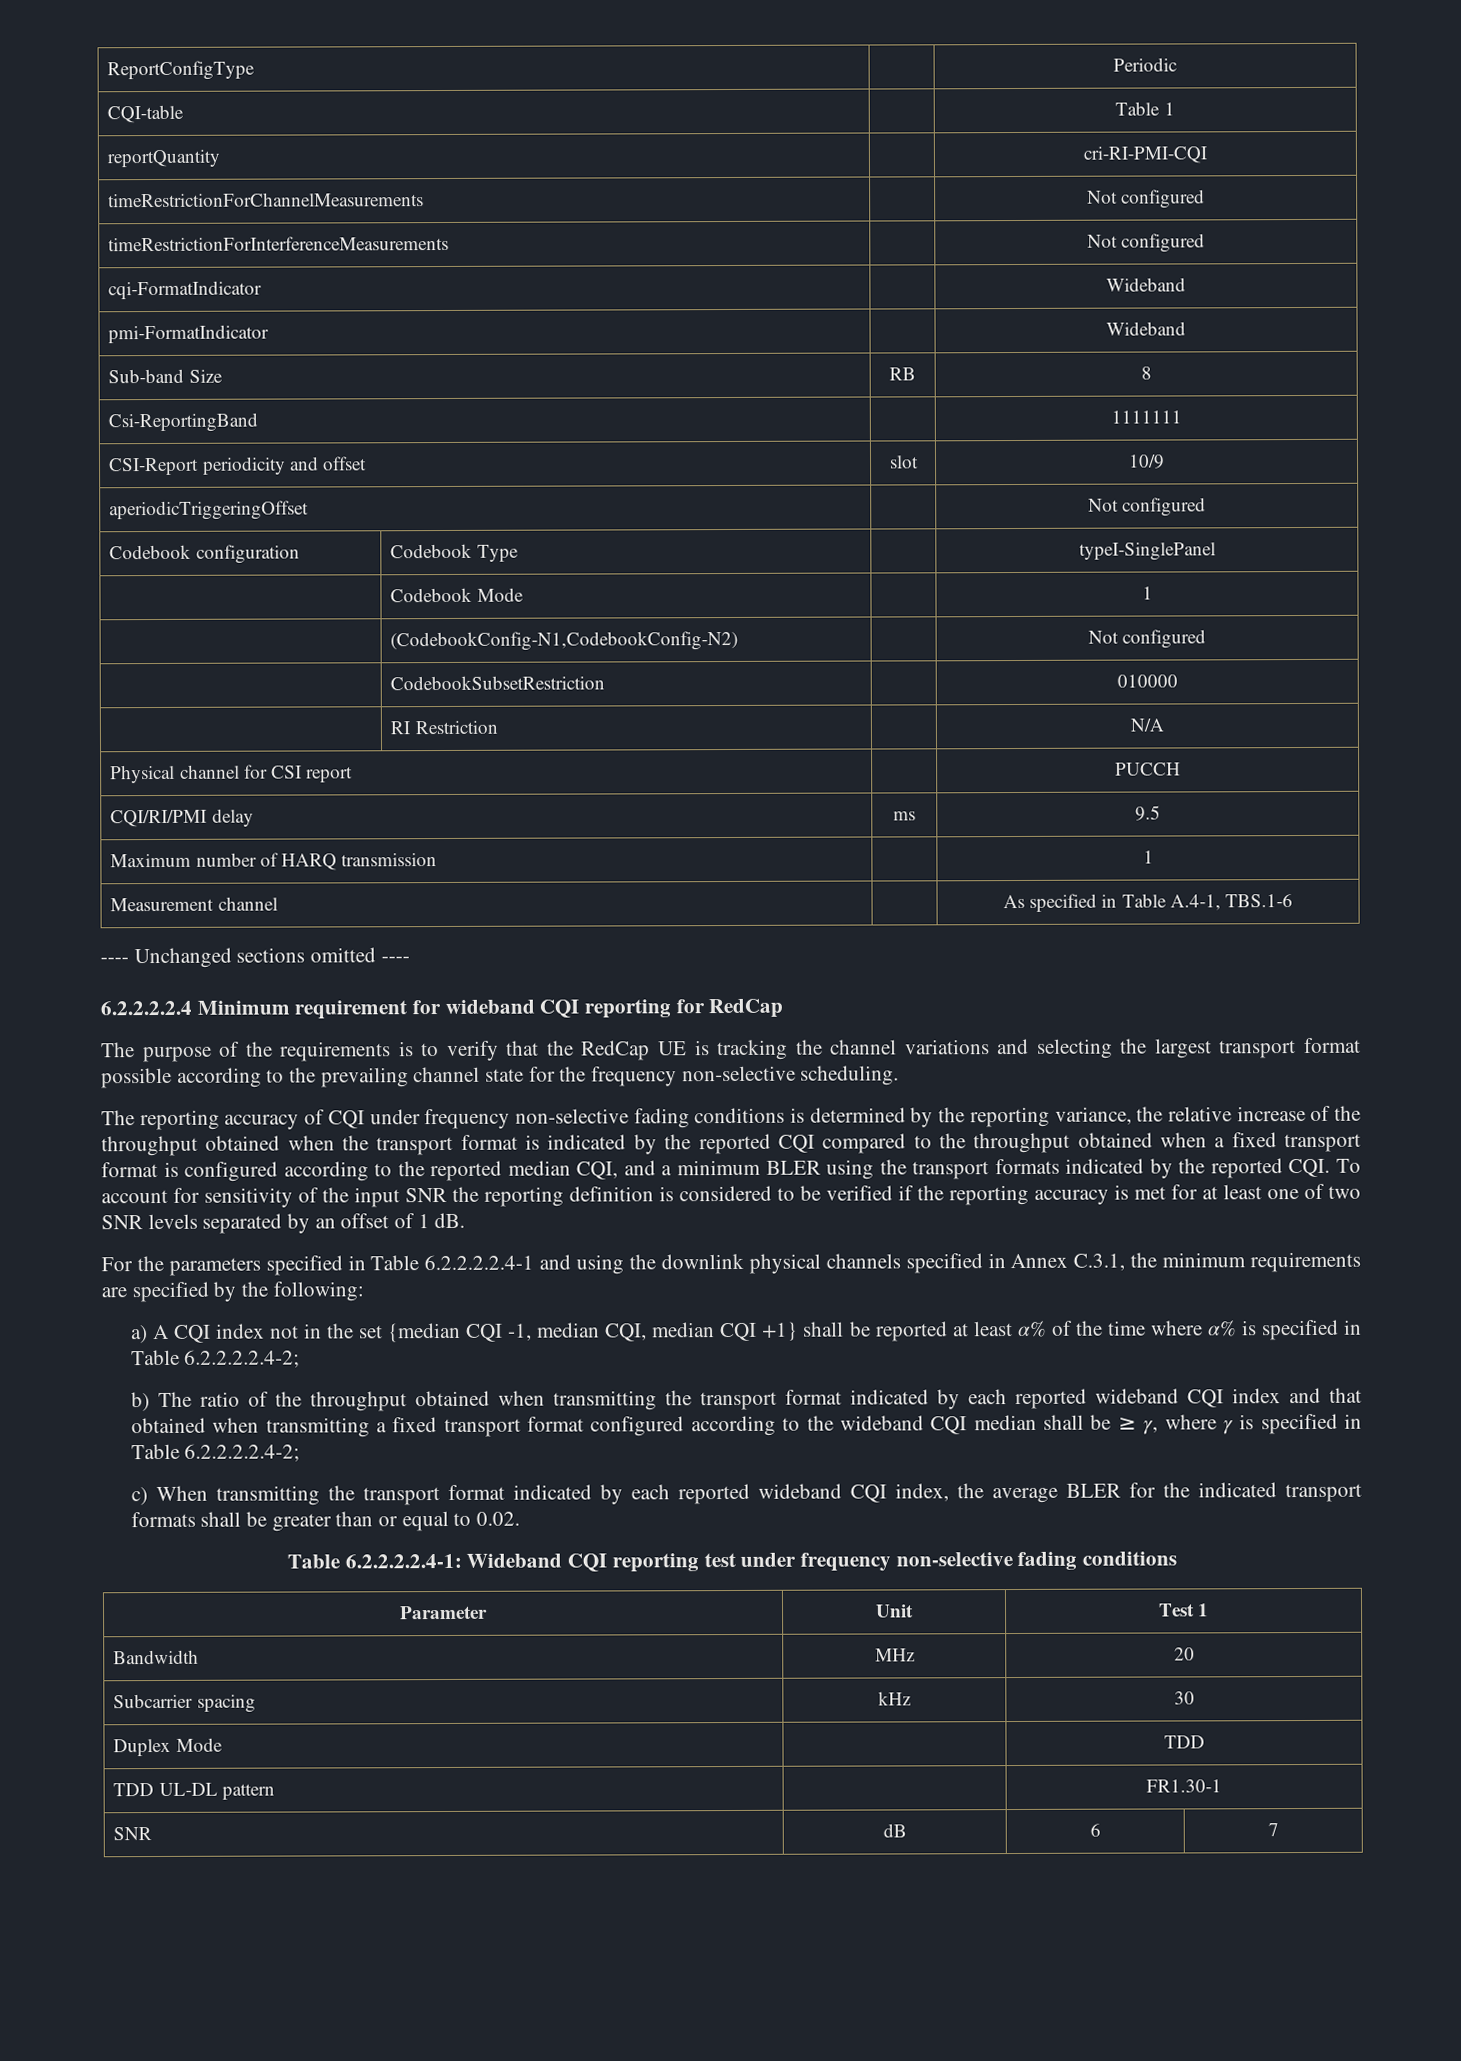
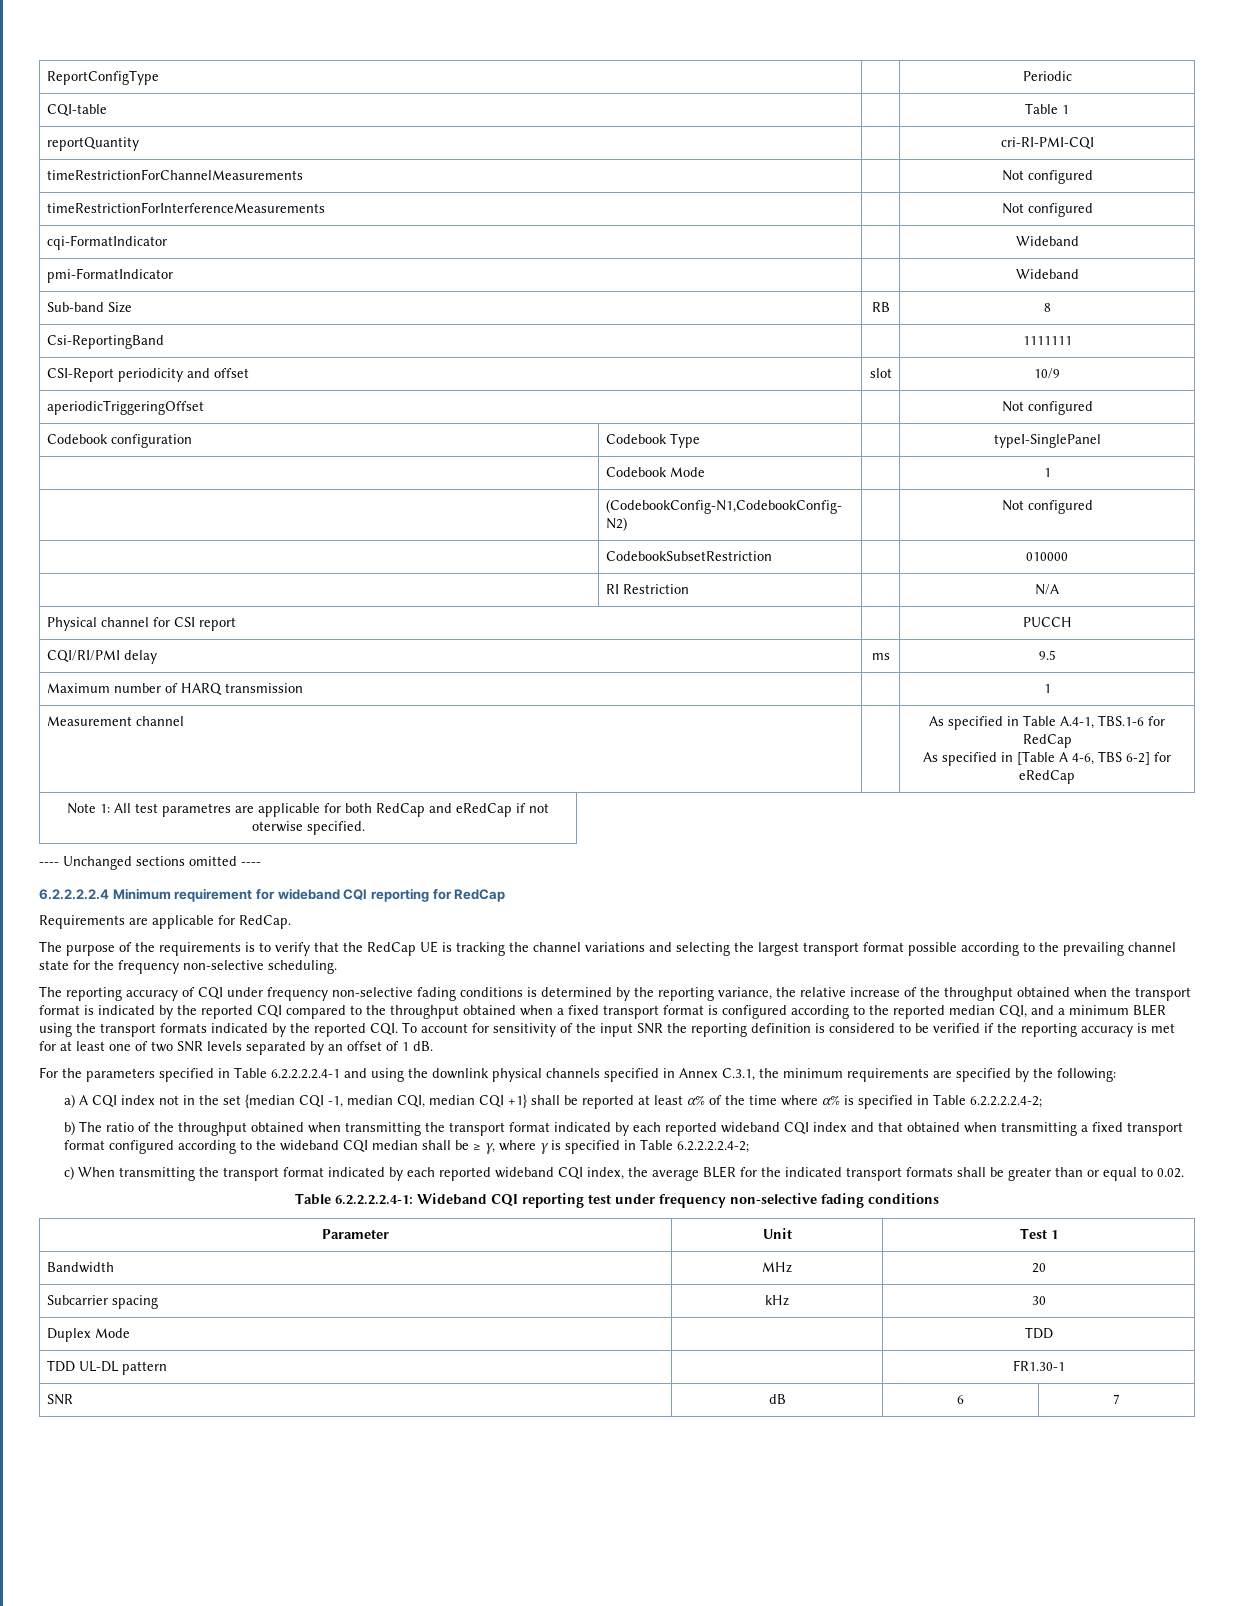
- Measurement channel | | As specified in Table A.4-1, TBS.1-6
+ Measurement channel | | As specified in Table A.4-1, TBS.1-6 for RedCap
+ As specified in [Table A 4-6, TBS 6-2] for eRedCap
+ Note 1: All test parametres are applicable for both RedCap and eRedCap if not oterwise specified.
+ Requirements are applicable for RedCap.

